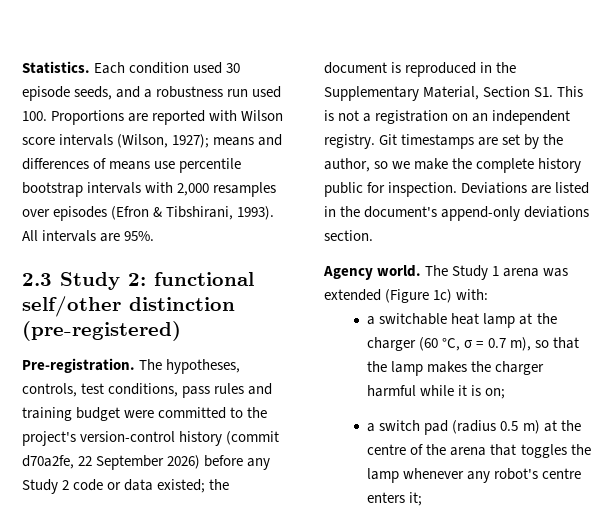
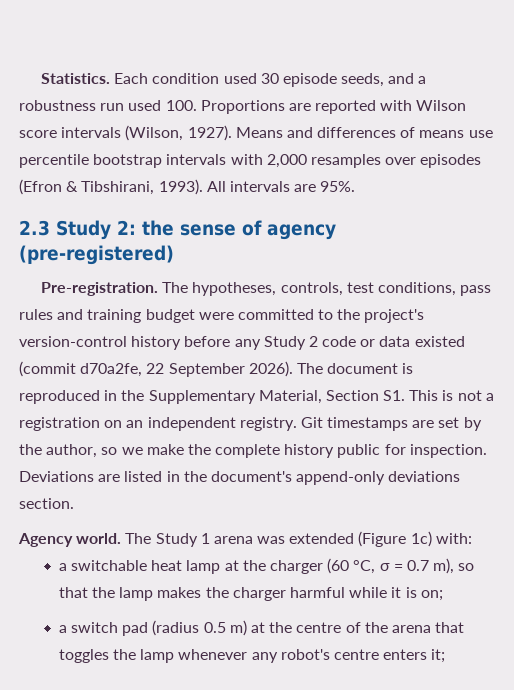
- Each condition used 30 episode seeds, and a robustness run used 100. Proportions are reported with Wilson score intervals (Wilson, 1927); means and differences of means use percentile bootstrap intervals with 2,000 resamples over episodes (Efron & Tibshirani, 1993).
+ Each condition used 30 episode seeds, and a robustness run used 100. Proportions are reported with Wilson score intervals (Wilson, 1927). Means and differences of means use percentile bootstrap intervals with 2,000 resamples over episodes (Efron & Tibshirani, 1993).
- 2.3 Study 2: functional self/other distinction (pre-registered)
+ 2.3 Study 2: the sense of agency (pre-registered)
- The hypotheses, controls, test conditions, pass rules and training budget were committed to the project's version-control history (commit d70a2fe, 22 September 2026) before any Study 2 code or data existed; the document is reproduced in the Supplementary Material, Section S1. This is not a registration on an independent registry.
+ The hypotheses, controls, test conditions, pass rules and training budget were committed to the project's version-control history before any Study 2 code or data existed (commit d70a2fe, 22 September 2026). The document is reproduced in the Supplementary Material, Section S1. This is not a registration on an independent registry.

